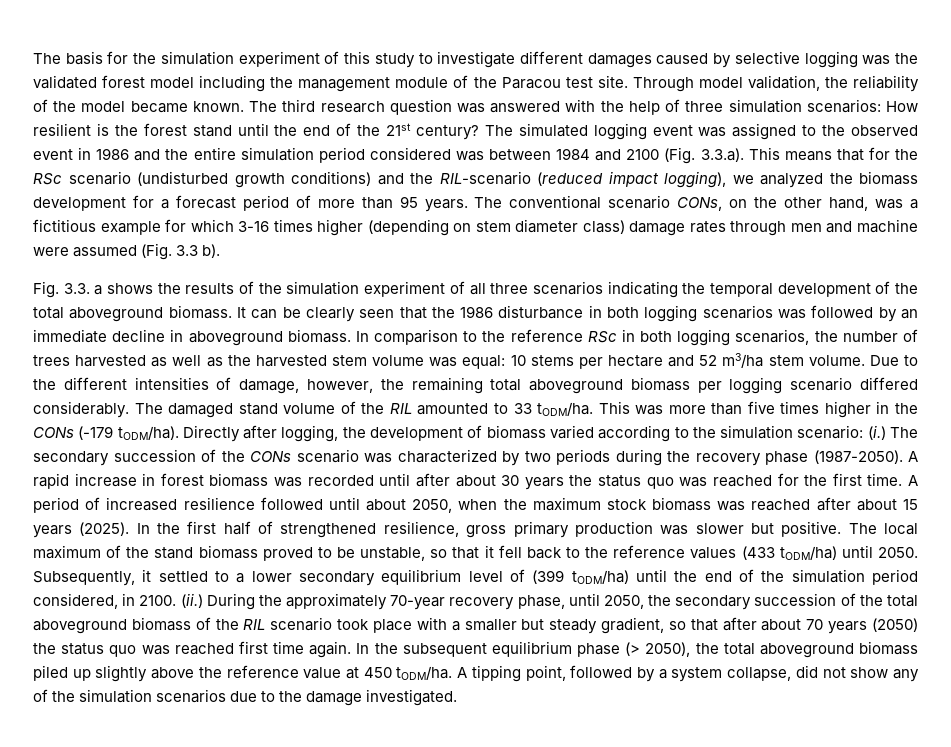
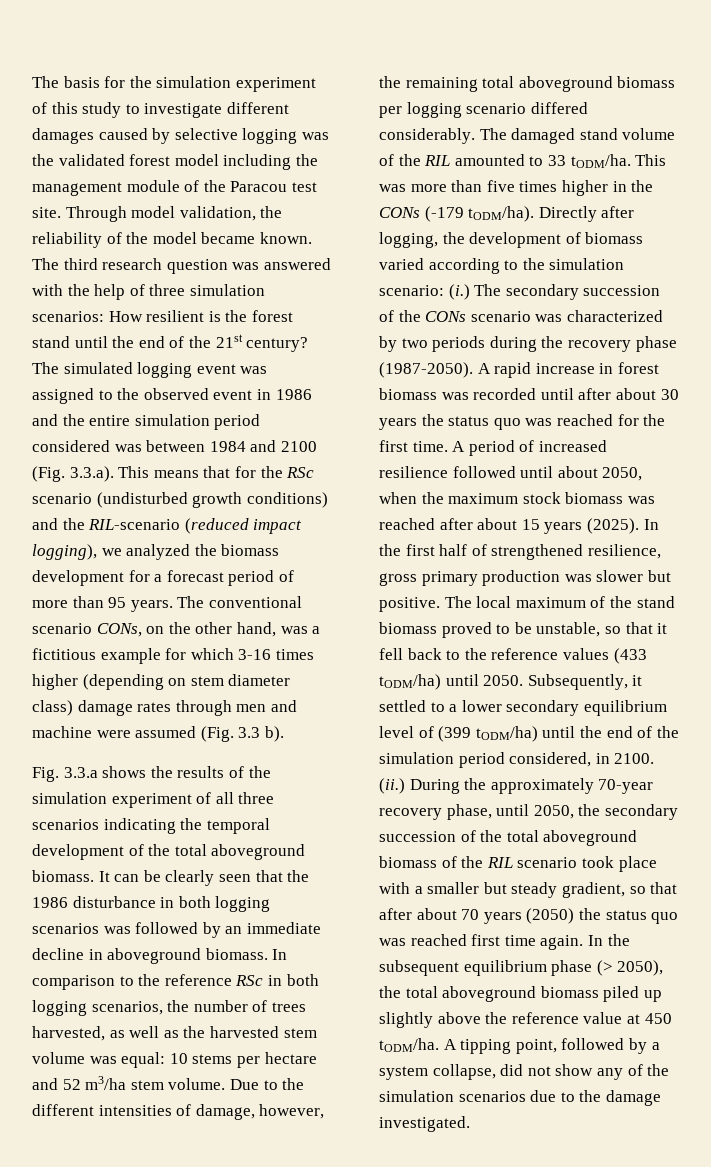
- Fig. 3.3. a shows the results of the simulation experiment of all three scenarios indicating the temporal development of the total aboveground biomass.
+ Fig. 3.3.a shows the results of the simulation experiment of all three scenarios indicating the temporal development of the total aboveground biomass.
- In comparison to the reference RSc in both logging scenarios, the number of trees harvested as well as the harvested stem volume was equal: 10 stems per hectare and 52 m3/ha stem volume.
+ In comparison to the reference RSc in both logging scenarios, the number of trees harvested, as well as the harvested stem volume was equal: 10 stems per hectare and 52 m3/ha stem volume.

